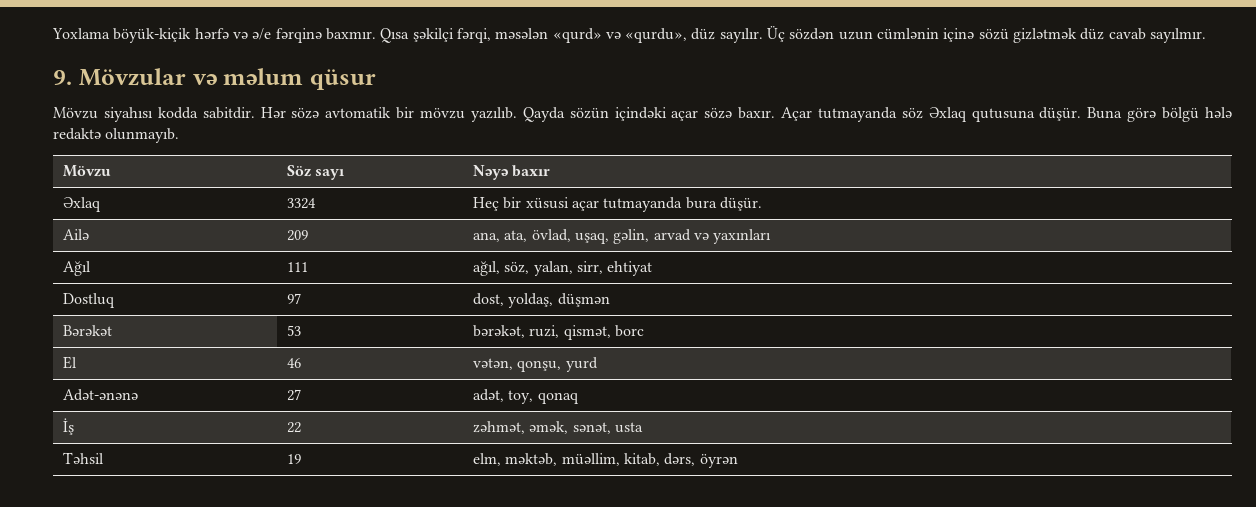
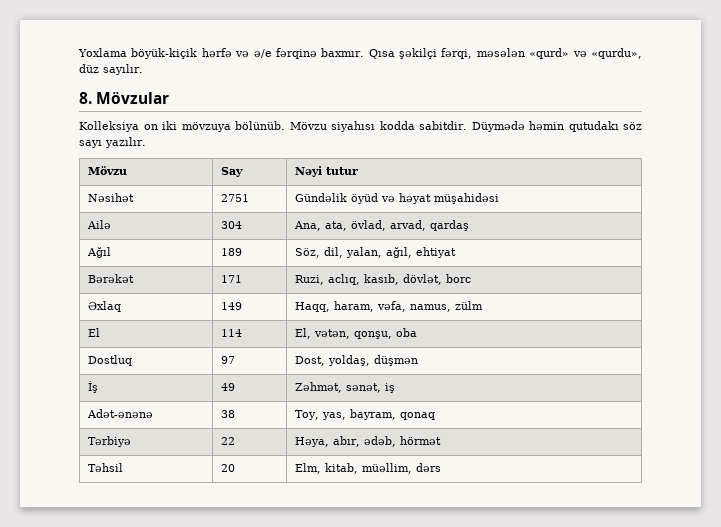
- Qısa şəkilçi fərqi, məsələn «qurd» və «qurdu», düz sayılır. Üç sözdən uzun cümlənin içinə sözü gizlətmək düz cavab sayılmır.
- 9. Mövzular və məlum qüsur
- Mövzu siyahısı kodda sabitdir. Hər sözə avtomatik bir mövzu yazılıb. Qayda sözün içindəki açar sözə baxır. Açar tutmayanda söz Əxlaq qutusuna düşür. Buna görə bölgü hələ redaktə olunmayıb.
- Mövzu | Söz sayı | Nəyə baxır
- Əxlaq | 3324 | Heç bir xüsusi açar tutmayanda bura düşür.
- Ailə | 209 | ana, ata, övlad, uşaq, gəlin, arvad və yaxınları
- Ağıl | 111 | ağıl, söz, yalan, sirr, ehtiyat
+ Qısa şəkilçi fərqi, məsələn «qurd» və «qurdu», düz sayılır.
+ 8. Mövzular
+ Kolleksiya on iki mövzuya bölünüb. Mövzu siyahısı kodda sabitdir. Düymədə həmin qutudakı söz sayı yazılır.
+ Mövzu | Say | Nəyi tutur
+ Nəsihət | 2751 | Gündəlik öyüd və həyat müşahidəsi
+ Ailə | 304 | Ana, ata, övlad, arvad, qardaş
+ Ağıl | 189 | Söz, dil, yalan, ağıl, ehtiyat
+ Bərəkət | 171 | Ruzi, aclıq, kasıb, dövlət, borc
+ Əxlaq | 149 | Haqq, haram, vəfa, namus, zülm
+ El | 114 | El, vətən, qonşu, oba
- Dostluq | 97 | dost, yoldaş, düşmən
+ Dostluq | 97 | Dost, yoldaş, düşmən
- Bərəkət | 53 | bərəkət, ruzi, qismət, borc
- El | 46 | vətən, qonşu, yurd
- Adət-ənənə | 27 | adət, toy, qonaq
+ İş | 49 | Zəhmət, sənət, iş
+ Adət-ənənə | 38 | Toy, yas, bayram, qonaq
- İş | 22 | zəhmət, əmək, sənət, usta
- Təhsil | 19 | elm, məktəb, müəllim, kitab, dərs, öyrən
+ Tərbiyə | 22 | Həya, abır, ədəb, hörmət
+ Təhsil | 20 | Elm, kitab, müəllim, dərs

